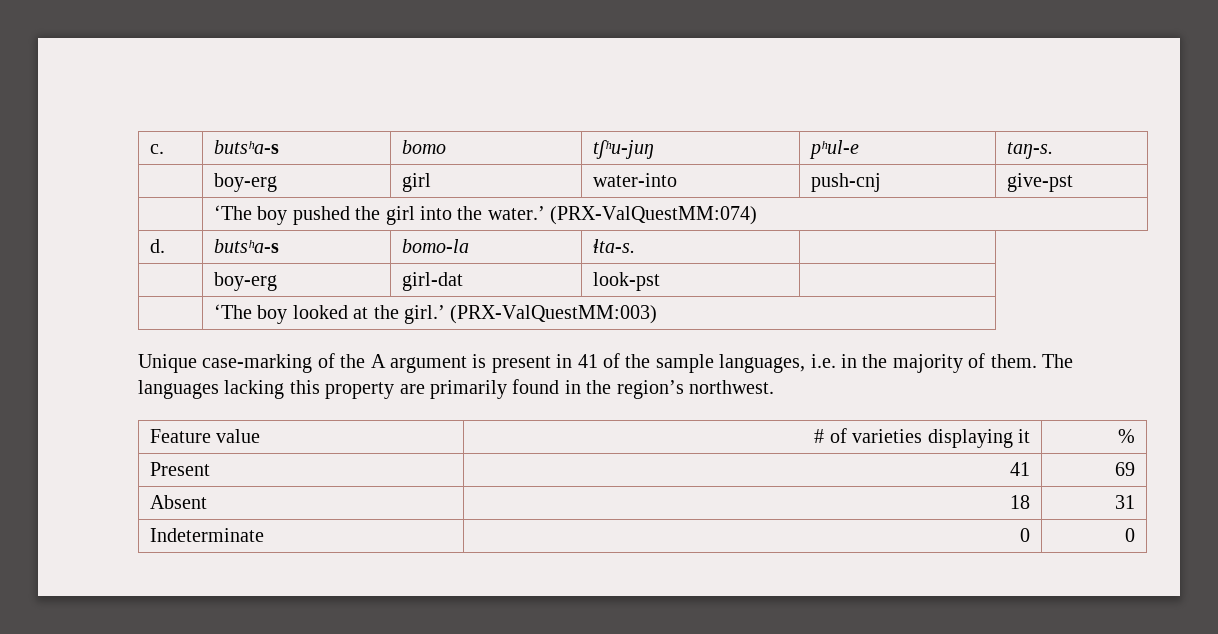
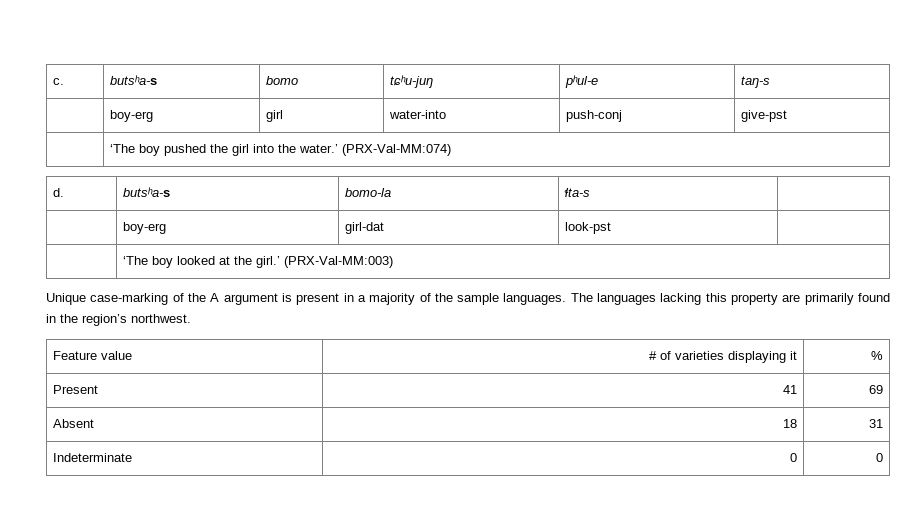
- c. | butsʰa-s | bomo | tʃʰu-juŋ | pʰul-e | taŋ-s.
+ c. | butsʰa-s | bomo | tɕʰu-juŋ | pʰul-e | taŋ-s
- | boy-erg | girl | water-into | push-cnj | give-pst
+ | boy-erg | girl | water-into | push-conj | give-pst
- | ‘The boy pushed the girl into the water.’ (PRX-ValQuestMM:074)
+ | ‘The boy pushed the girl into the water.’ (PRX-Val-MM:074)
- d. | butsʰa-s | bomo-la | ɬta-s. |
+ d. | butsʰa-s | bomo-la | ɬta-s |
- | ‘The boy looked at the girl.’ (PRX-ValQuestMM:003)
+ | ‘The boy looked at the girl.’ (PRX-Val-MM:003)
- Unique case-marking of the A argument is present in 41 of the sample languages, i.e. in the majority of them.
+ Unique case-marking of the A argument is present in a majority of the sample languages.

